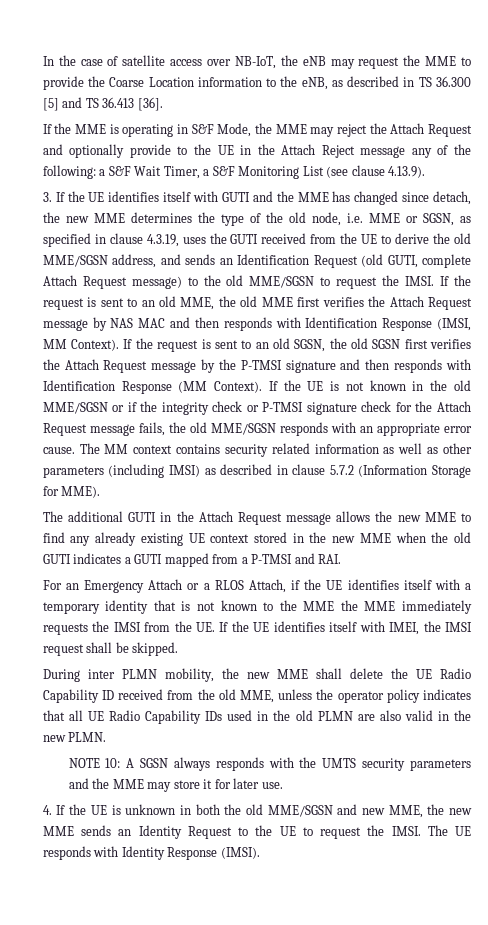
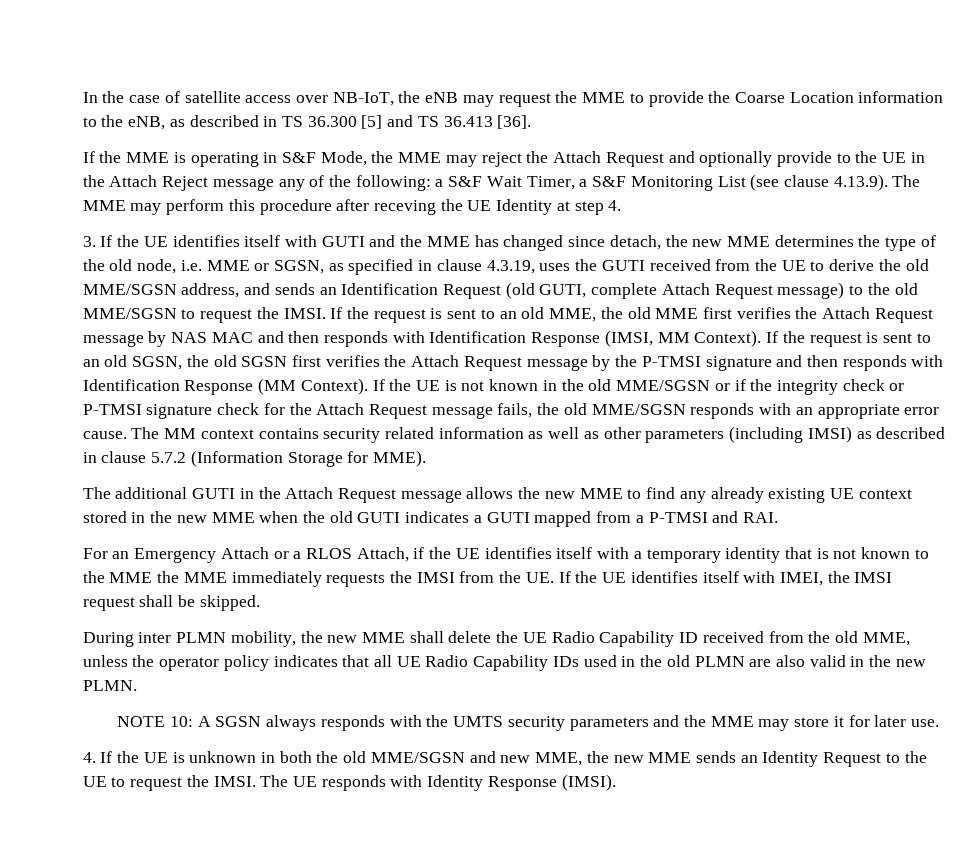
- If the MME is operating in S&F Mode, the MME may reject the Attach Request and optionally provide to the UE in the Attach Reject message any of the following: a S&F Wait Timer, a S&F Monitoring List (see clause 4.13.9).
+ If the MME is operating in S&F Mode, the MME may reject the Attach Request and optionally provide to the UE in the Attach Reject message any of the following: a S&F Wait Timer, a S&F Monitoring List (see clause 4.13.9). The MME may perform this procedure after receving the UE Identity at step 4.

